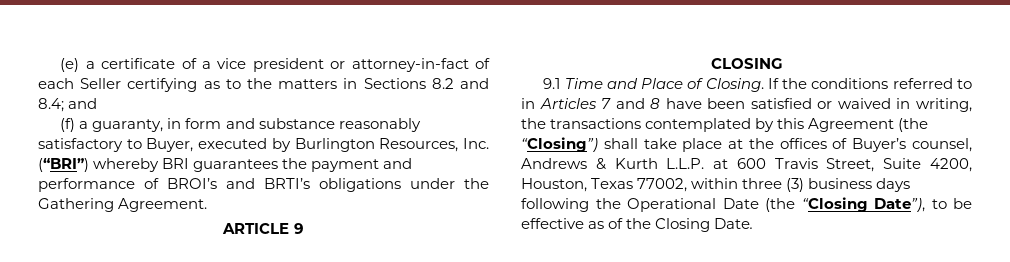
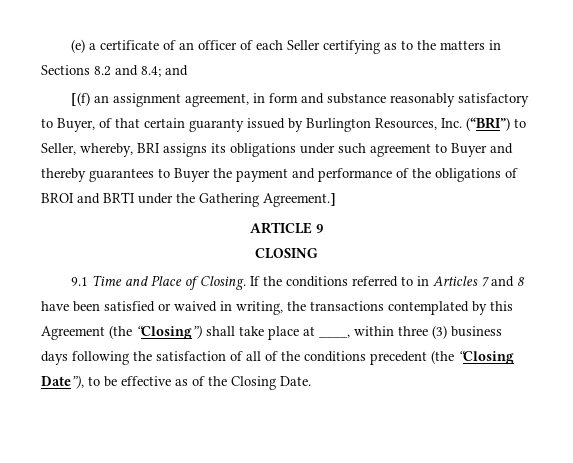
- (e) a certificate of a vice president or attorney-in-fact of each Seller certifying as to the matters in Sections 8.2 and 8.4; and
+ (e) a certificate of an officer of each Seller certifying as to the matters in Sections 8.2 and 8.4; and
- (f) a guaranty, in form and substance reasonably satisfactory to Buyer, executed by Burlington Resources, Inc. (“BRI”) whereby BRI guarantees the payment and performance of BROI’s and BRTI’s obligations under the Gathering Agreement.
+ [(f) an assignment agreement, in form and substance reasonably satisfactory to Buyer, of that certain guaranty issued by Burlington Resources, Inc. (“BRI”) to Seller, whereby, BRI assigns its obligations under such agreement to Buyer and thereby guarantees to Buyer the payment and performance of the obligations of BROI and BRTI under the Gathering Agreement.]
- If the conditions referred to in Articles 7 and 8 have been satisfied or waived in writing, the transactions contemplated by this Agreement (the “Closing”) shall take place at the offices of Buyer’s counsel, Andrews & Kurth L.L.P. at 600 Travis Street, Suite 4200, Houston, Texas 77002, within three (3) business days following the Operational Date (the “Closing Date”), to be effective as of the Closing Date.
+ If the conditions referred to in Articles 7 and 8 have been satisfied or waived in writing, the transactions contemplated by this Agreement (the “Closing”) shall take place at ____, within three (3) business days following the satisfaction of all of the conditions precedent (the “Closing Date”), to be effective as of the Closing Date.

